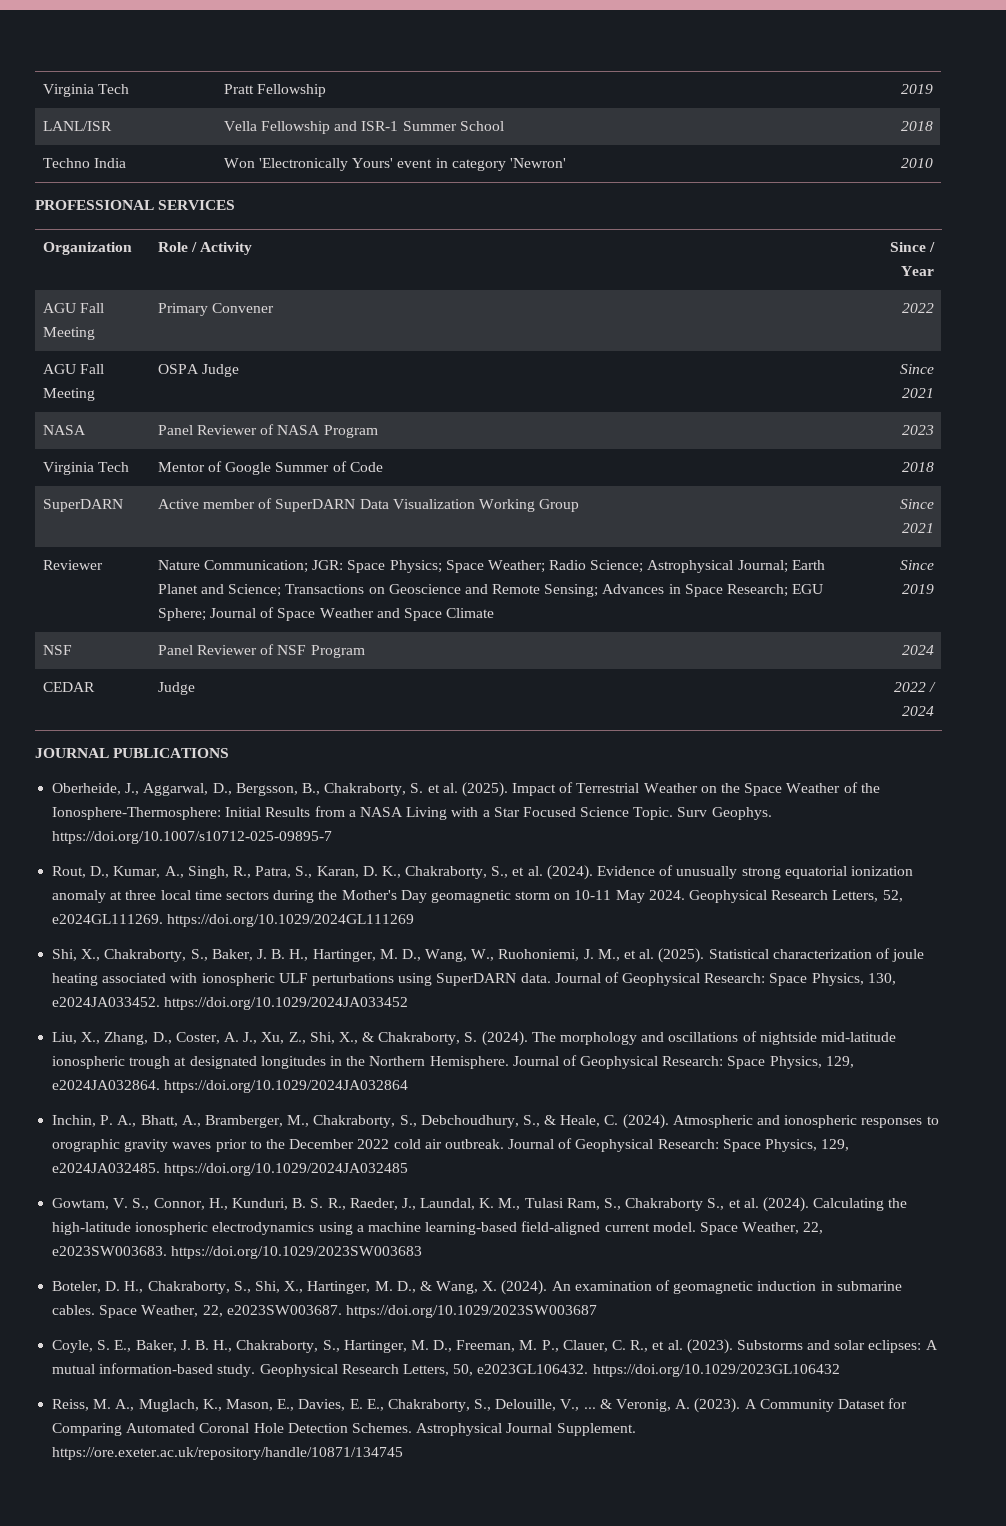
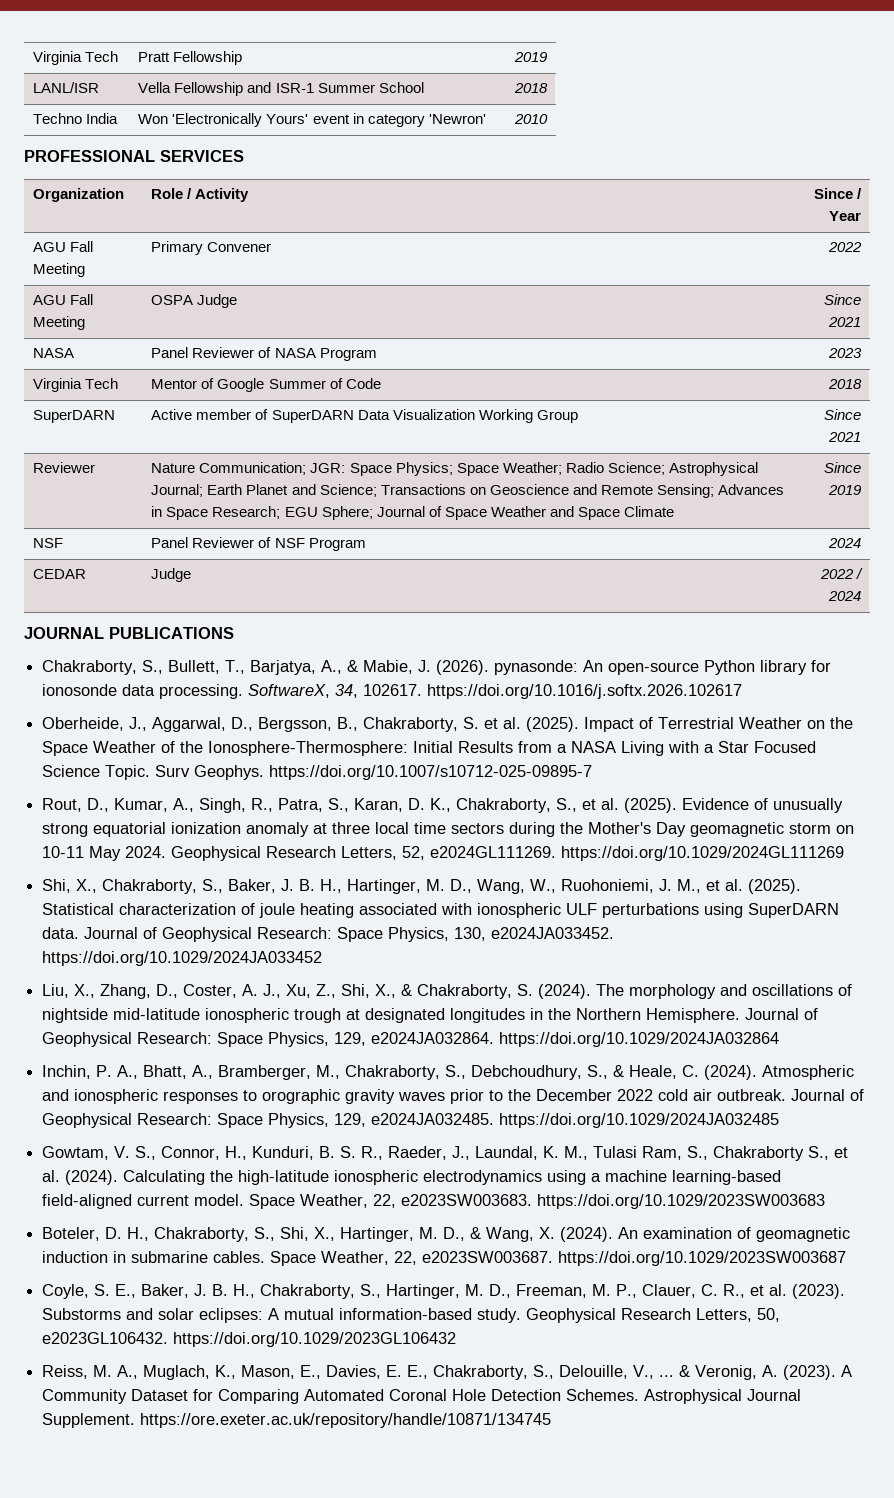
+ Chakraborty, S., Bullett, T., Barjatya, A., & Mabie, J. (2026). pynasonde: An open-source Python library for ionosonde data processing. SoftwareX, 34, 102617. https://doi.org/10.1016/j.softx.2026.102617
- Rout, D., Kumar, A., Singh, R., Patra, S., Karan, D. K., Chakraborty, S., et al. (2024).
+ Rout, D., Kumar, A., Singh, R., Patra, S., Karan, D. K., Chakraborty, S., et al. (2025).

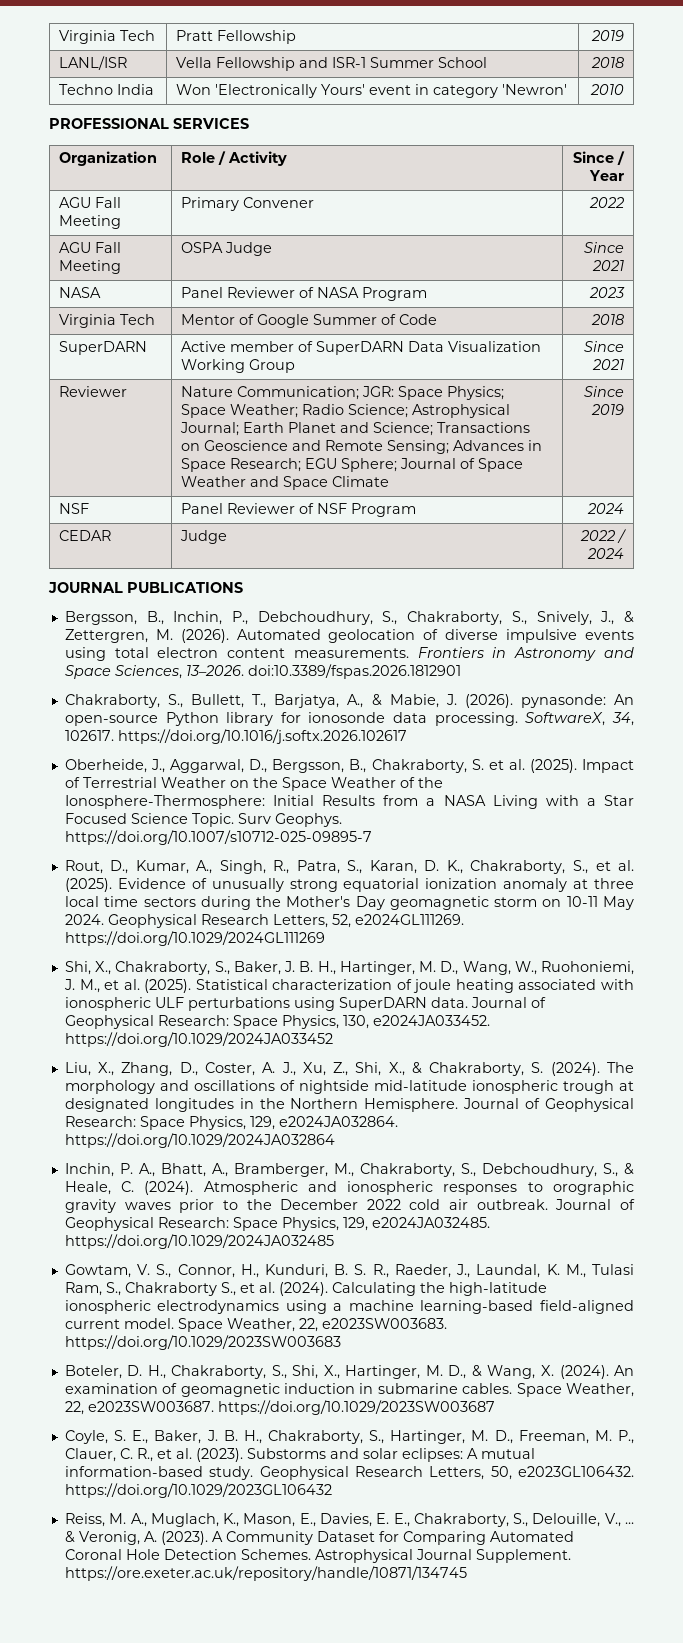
+ Bergsson, B., Inchin, P., Debchoudhury, S., Chakraborty, S., Snively, J., & Zettergren, M. (2026). Automated geolocation of diverse impulsive events using total electron content measurements. Frontiers in Astronomy and Space Sciences, 13–2026. doi:10.3389/fspas.2026.1812901

